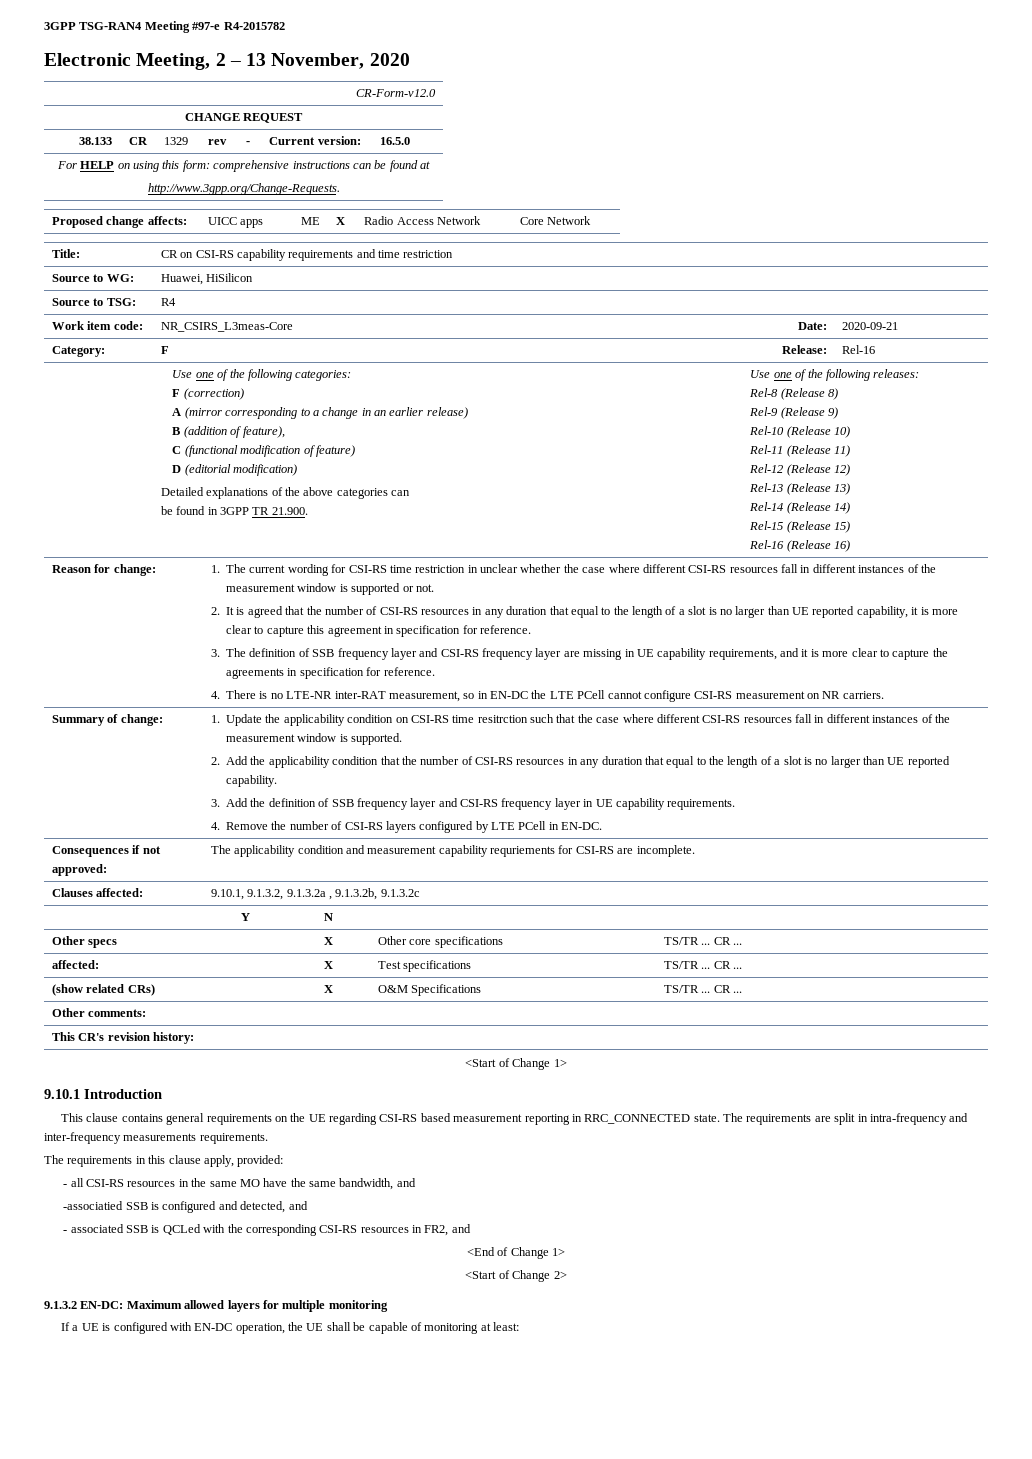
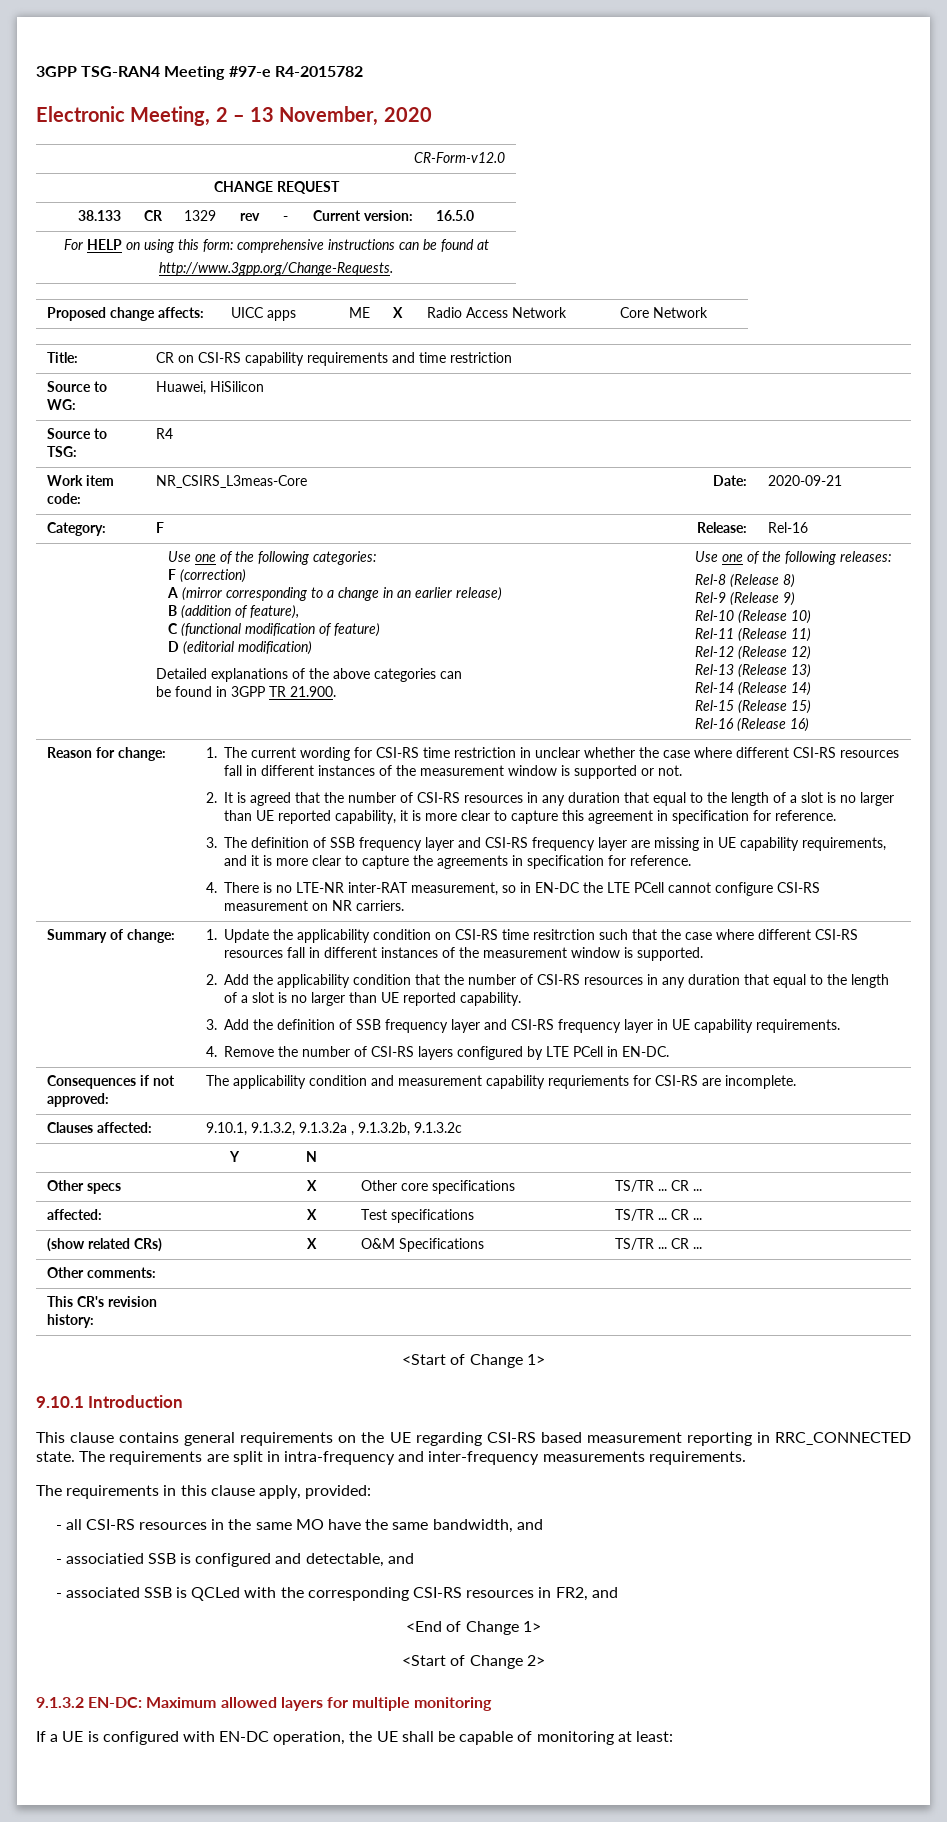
- -associatied SSB is configured and detected, and
+ - associatied SSB is configured and detectable, and

